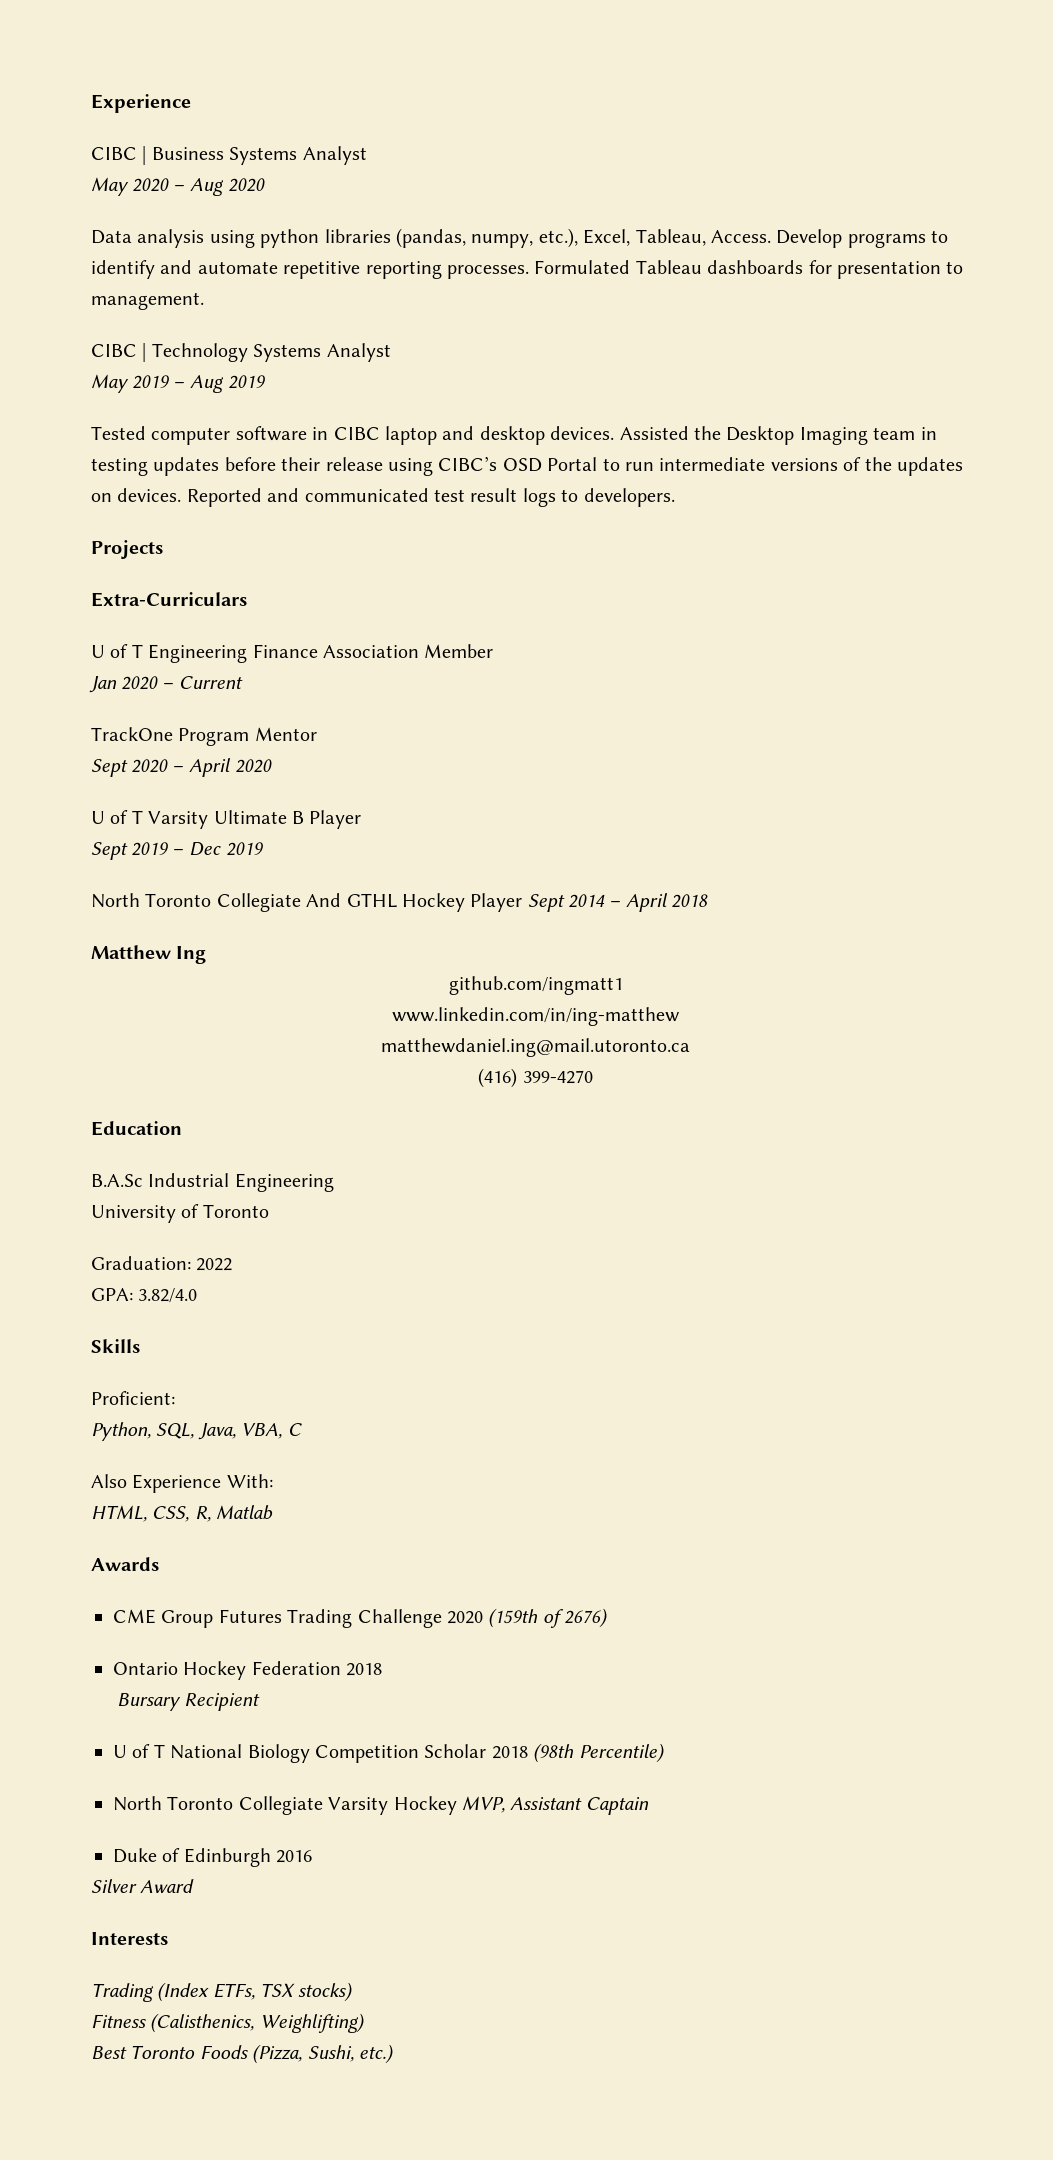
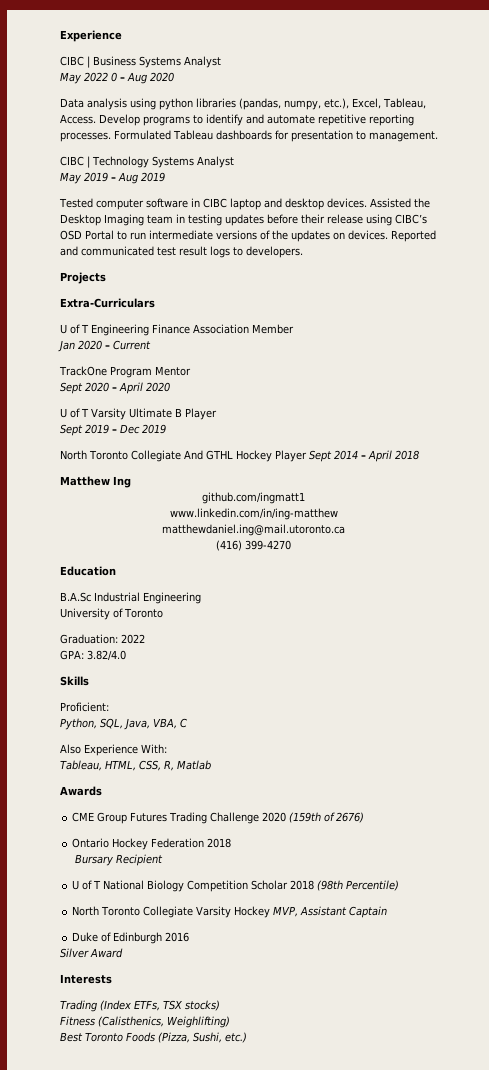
- May 2020 – Aug 2020
+ May 2022 0 – Aug 2020
- HTML, CSS, R, Matlab
+ Tableau, HTML, CSS, R, Matlab

